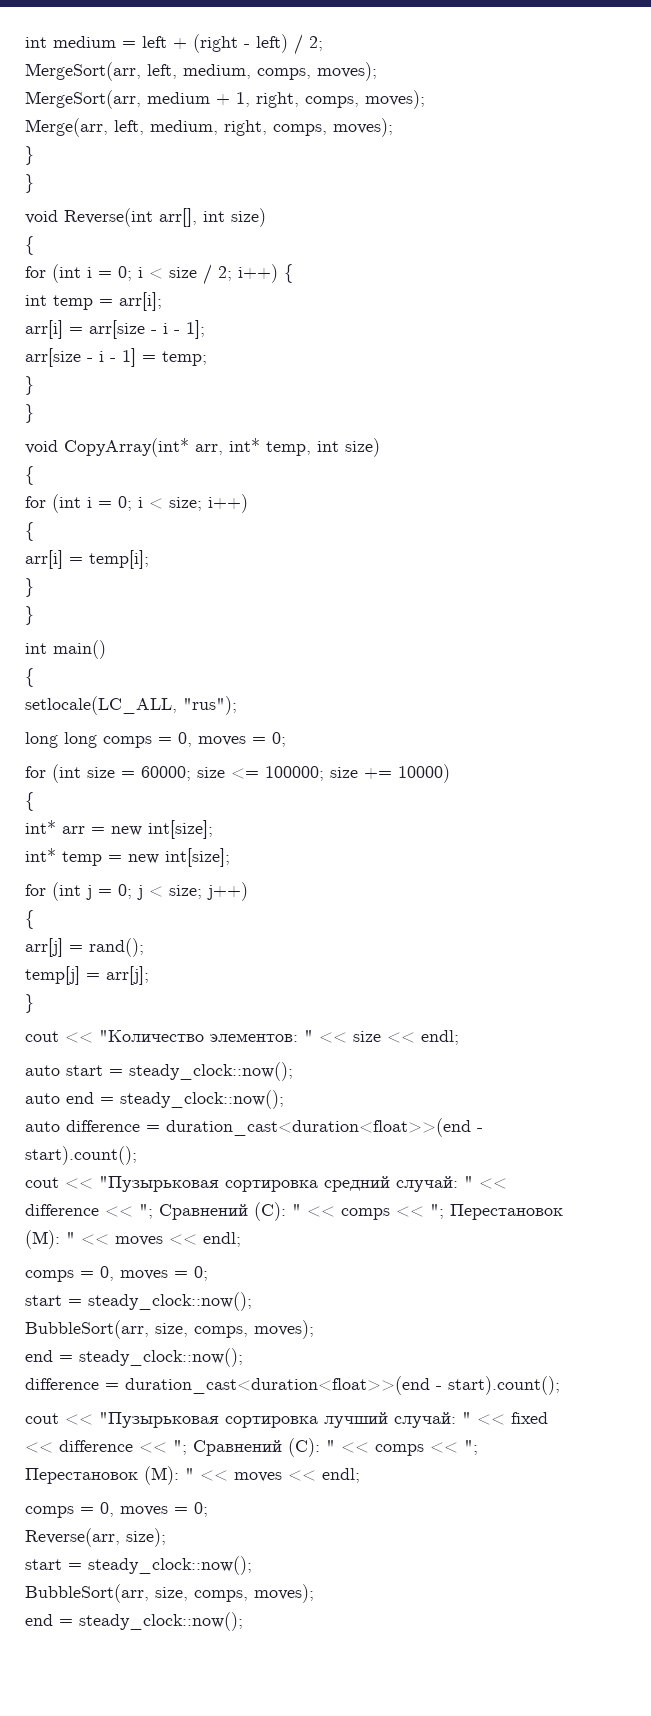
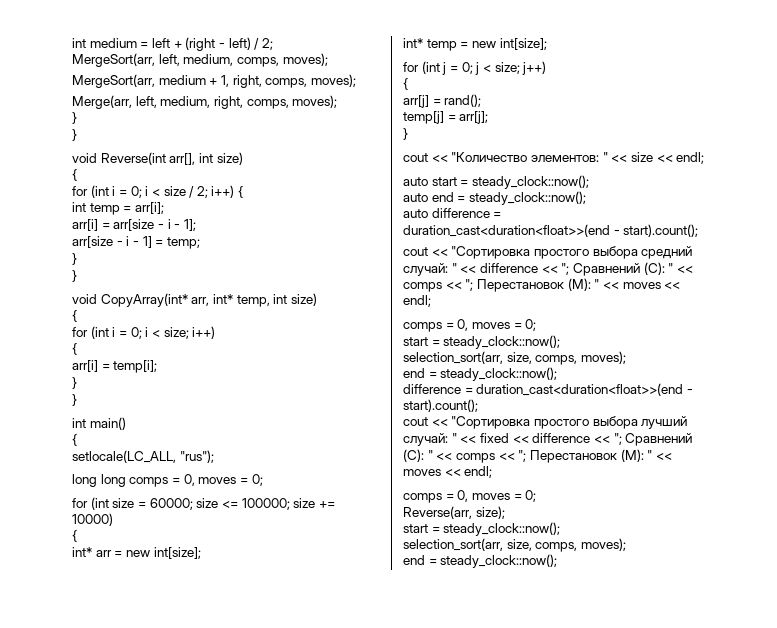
- cout << "Пузырьковая сортировка средний случай: " << difference << "; Сравнений (C): " << comps << "; Перестановок (M): " << moves << endl;
+ cout << "Сортировка простого выбора средний случай: " << difference << "; Сравнений (C): " << comps << "; Перестановок (M): " << moves << endl;
  comps = 0, moves = 0;
  start = steady_clock::now();
- BubbleSort(arr, size, comps, moves);
+ selection_sort(arr, size, comps, moves);
- cout << "Пузырьковая сортировка лучший случай: " << fixed << difference << "; Сравнений (C): " << comps << "; Перестановок (M): " << moves << endl;
+ cout << "Сортировка простого выбора лучший случай: " << fixed << difference << "; Сравнений (C): " << comps << "; Перестановок (M): " << moves << endl;
  Reverse(arr, size);
  start = steady_clock::now();
- BubbleSort(arr, size, comps, moves);
+ selection_sort(arr, size, comps, moves);

